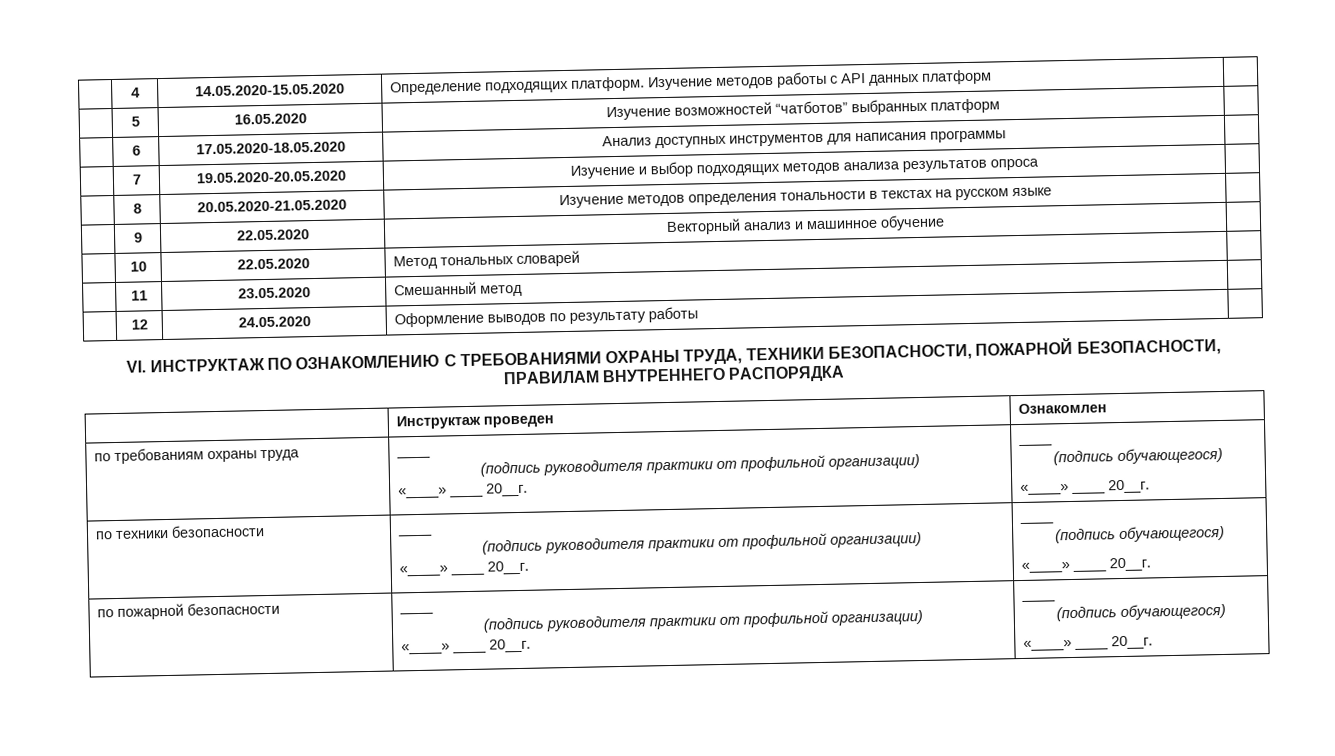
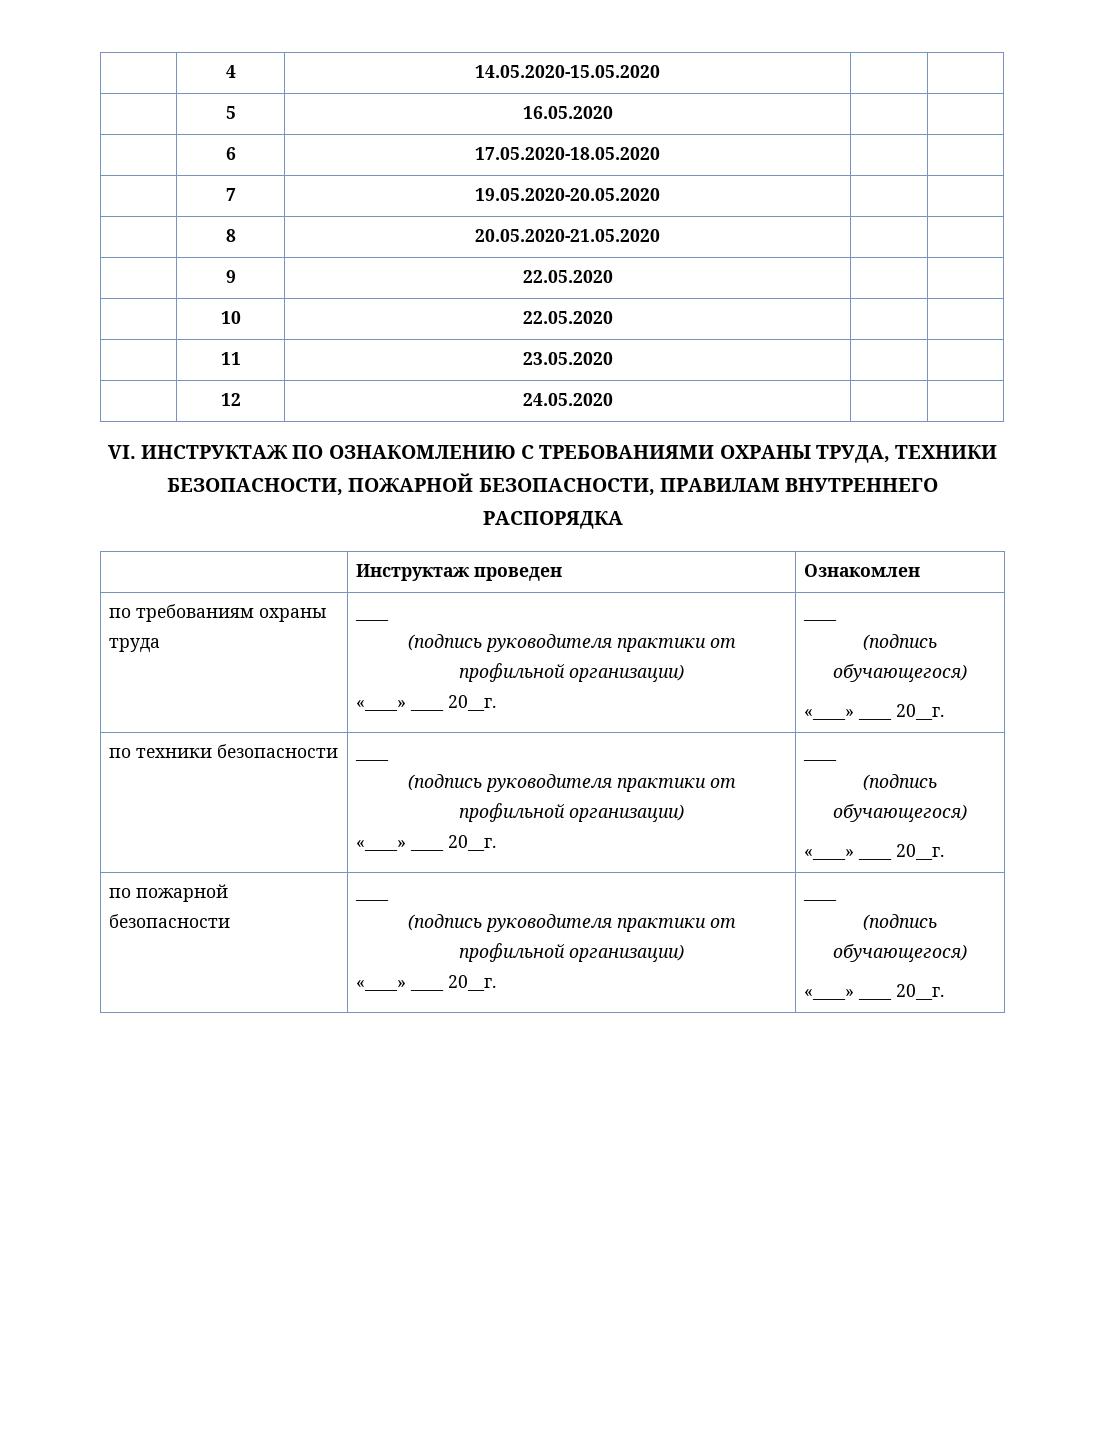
- | 4 | 14.05.2020-15.05.2020 | Определение подходящих платформ. Изучение методов работы с API данных платформ |
- | 5 | 16.05.2020 | Изучение возможностей “чатботов” выбранных платформ |
- | 6 | 17.05.2020-18.05.2020 | Анализ доступных инструментов для написания программы |
- | 7 | 19.05.2020-20.05.2020 | Изучение и выбор подходящих методов анализа результатов опроса |
- | 8 | 20.05.2020-21.05.2020 | Изучение методов определения тональности в текстах на русском языке |
- | 9 | 22.05.2020 | Векторный анализ и машинное обучение |
+ | 4 | 14.05.2020-15.05.2020 | |
+ | 5 | 16.05.2020 | |
+ | 6 | 17.05.2020-18.05.2020 | |
+ | 7 | 19.05.2020-20.05.2020 | |
+ | 8 | 20.05.2020-21.05.2020 | |
+ | 9 | 22.05.2020 | |
- | 10 | 22.05.2020 | Метод тональных словарей |
+ | 10 | 22.05.2020 | |
- | 11 | 23.05.2020 | Смешанный метод |
+ | 11 | 23.05.2020 | |
- | 12 | 24.05.2020 | Оформление выводов по результату работы |
+ | 12 | 24.05.2020 | |

